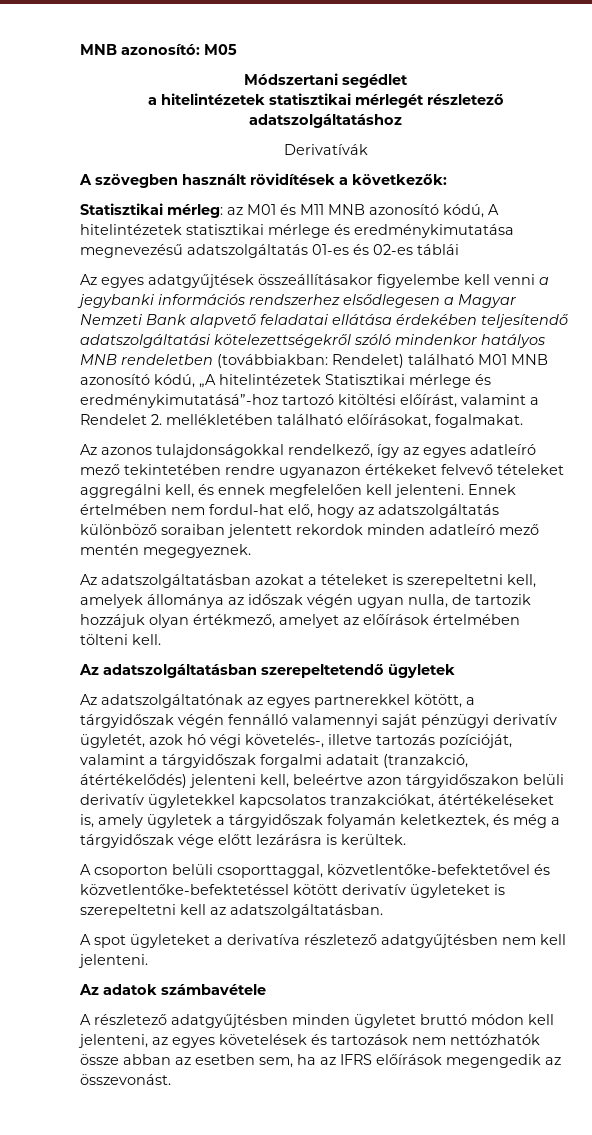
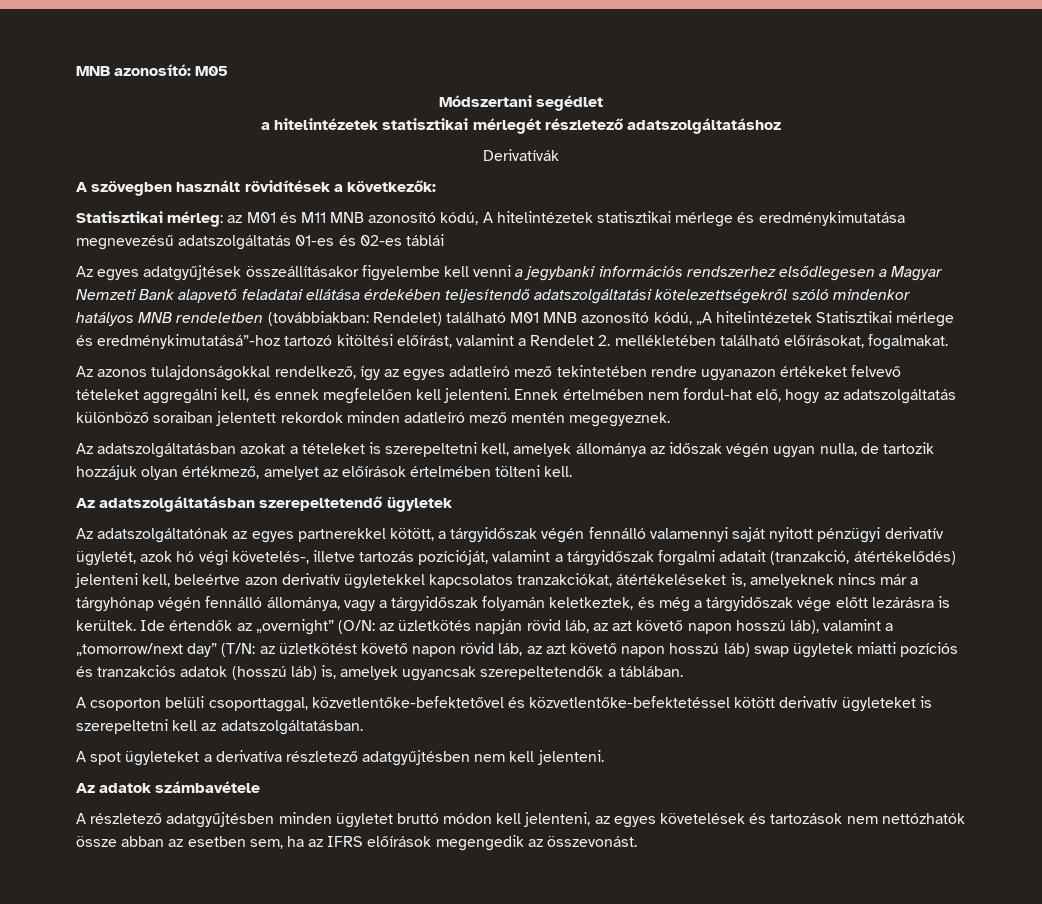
- Az adatszolgáltatónak az egyes partnerekkel kötött, a tárgyidőszak végén fennálló valamennyi saját pénzügyi derivatív ügyletét, azok hó végi követelés-, illetve tartozás pozícióját, valamint a tárgyidőszak forgalmi adatait (tranzakció, átértékelődés) jelenteni kell, beleértve azon tárgyidőszakon belüli derivatív ügyletekkel kapcsolatos tranzakciókat, átértékeléseket is, amely ügyletek a tárgyidőszak folyamán keletkeztek, és még a tárgyidőszak vége előtt lezárásra is kerültek.
+ Az adatszolgáltatónak az egyes partnerekkel kötött, a tárgyidőszak végén fennálló valamennyi saját nyitott pénzügyi derivatív ügyletét, azok hó végi követelés-, illetve tartozás pozícióját, valamint a tárgyidőszak forgalmi adatait (tranzakció, átértékelődés) jelenteni kell, beleértve azon derivatív ügyletekkel kapcsolatos tranzakciókat, átértékeléseket is, amelyeknek nincs már a tárgyhónap végén fennálló állománya, vagy a tárgyidőszak folyamán keletkeztek, és még a tárgyidőszak vége előtt lezárásra is kerültek. Ide értendők az „overnight” (O/N: az üzletkötés napján rövid láb, az azt követő napon hosszú láb), valamint a „tomorrow/next day” (T/N: az üzletkötést követő napon rövid láb, az azt követő napon hosszú láb) swap ügyletek miatti pozíciós és tranzakciós adatok (hosszú láb) is, amelyek ugyancsak szerepeltetendők a táblában.

